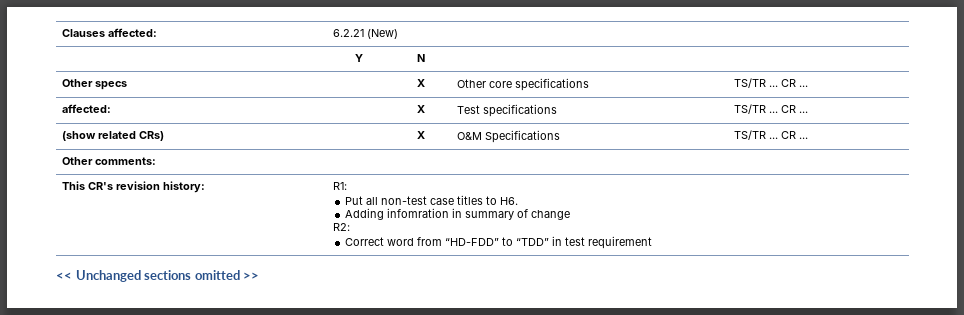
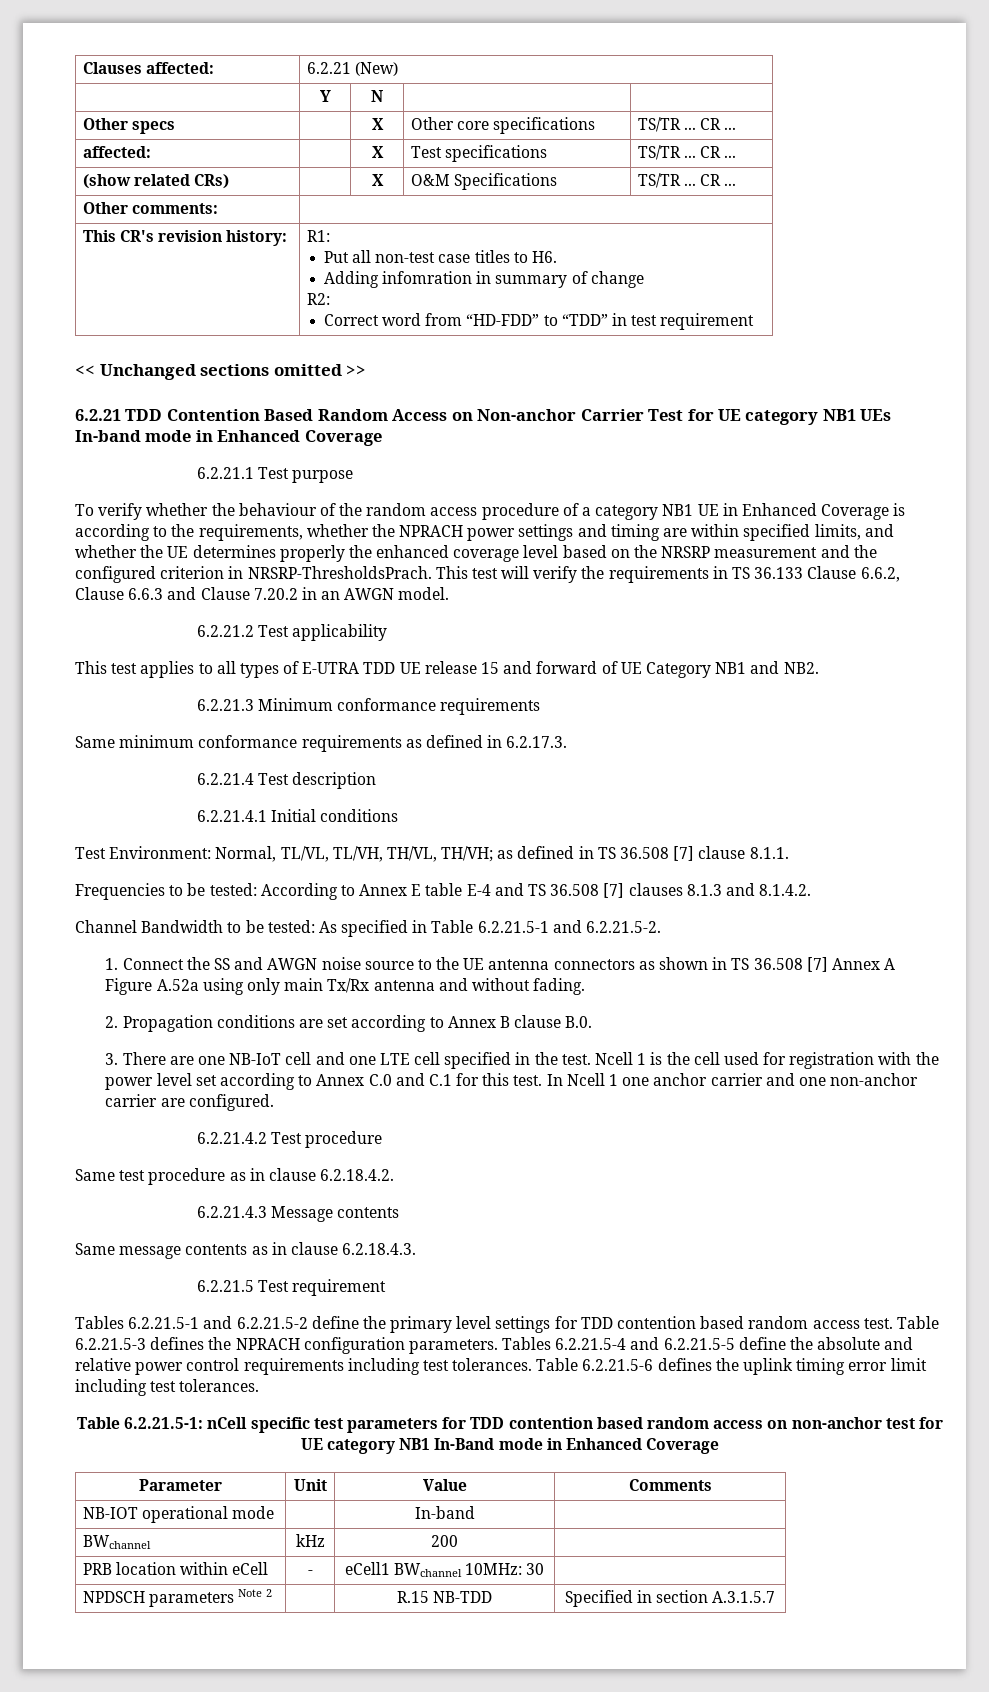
+ 6.2.21 TDD Contention Based Random Access on Non-anchor Carrier Test for UE category NB1 UEs In-band mode in Enhanced Coverage
+ 6.2.21.1 Test purpose
+ To verify whether the behaviour of the random access procedure of a category NB1 UE in Enhanced Coverage is according to the requirements, whether the NPRACH power settings and timing are within specified limits, and whether the UE determines properly the enhanced coverage level based on the NRSRP measurement and the configured criterion in NRSRP-ThresholdsPrach. This test will verify the requirements in TS 36.133 Clause 6.6.2, Clause 6.6.3 and Clause 7.20.2 in an AWGN model.
+ 6.2.21.2 Test applicability
+ This test applies to all types of E-UTRA TDD UE release 15 and forward of UE Category NB1 and NB2.
+ 6.2.21.3 Minimum conformance requirements
+ Same minimum conformance requirements as defined in 6.2.17.3.
+ 6.2.21.4 Test description
+ 6.2.21.4.1 Initial conditions
+ Test Environment: Normal, TL/VL, TL/VH, TH/VL, TH/VH; as defined in TS 36.508 [7] clause 8.1.1.
+ Frequencies to be tested: According to Annex E table E-4 and TS 36.508 [7] clauses 8.1.3 and 8.1.4.2.
+ Channel Bandwidth to be tested: As specified in Table 6.2.21.5-1 and 6.2.21.5-2.
+ 1. Connect the SS and AWGN noise source to the UE antenna connectors as shown in TS 36.508 [7] Annex A Figure A.52a using only main Tx/Rx antenna and without fading.
+ 2. Propagation conditions are set according to Annex B clause B.0.
+ 3. There are one NB-IoT cell and one LTE cell specified in the test. Ncell 1 is the cell used for registration with the power level set according to Annex C.0 and C.1 for this test. In Ncell 1 one anchor carrier and one non-anchor carrier are configured.
+ 6.2.21.4.2 Test procedure
+ Same test procedure as in clause 6.2.18.4.2.
+ 6.2.21.4.3 Message contents
+ Same message contents as in clause 6.2.18.4.3.
+ 6.2.21.5 Test requirement
+ Tables 6.2.21.5-1 and 6.2.21.5-2 define the primary level settings for TDD contention based random access test. Table 6.2.21.5-3 defines the NPRACH configuration parameters. Tables 6.2.21.5-4 and 6.2.21.5-5 define the absolute and relative power control requirements including test tolerances. Table 6.2.21.5-6 defines the uplink timing error limit including test tolerances.
+ Table 6.2.21.5-1: nCell specific test parameters for TDD contention based random access on non-anchor test for UE category NB1 In-Band mode in Enhanced Coverage
+ Parameter | Unit | Value | Comments
+ NB-IOT operational mode | | In-band |
+ BWchannel | kHz | 200 |
+ PRB location within eCell | - | eCell1 BWchannel 10MHz: 30 |
+ NPDSCH parameters Note 2 | | R.15 NB-TDD | Specified in section A.3.1.5.7

